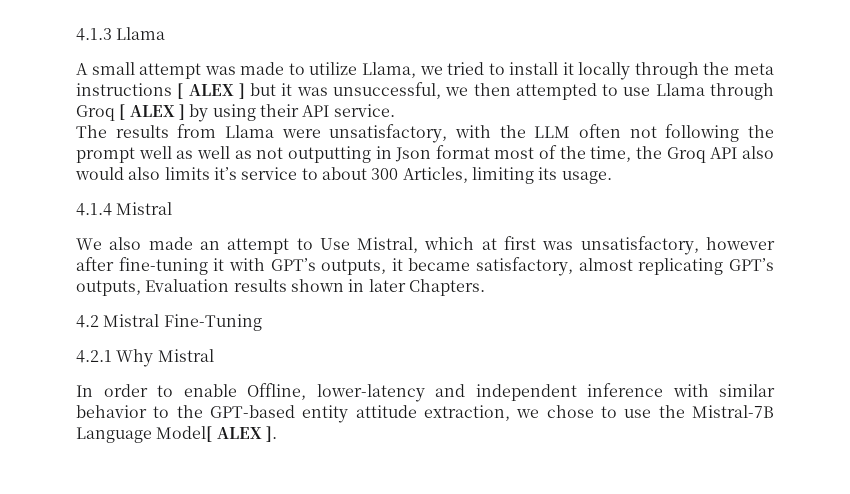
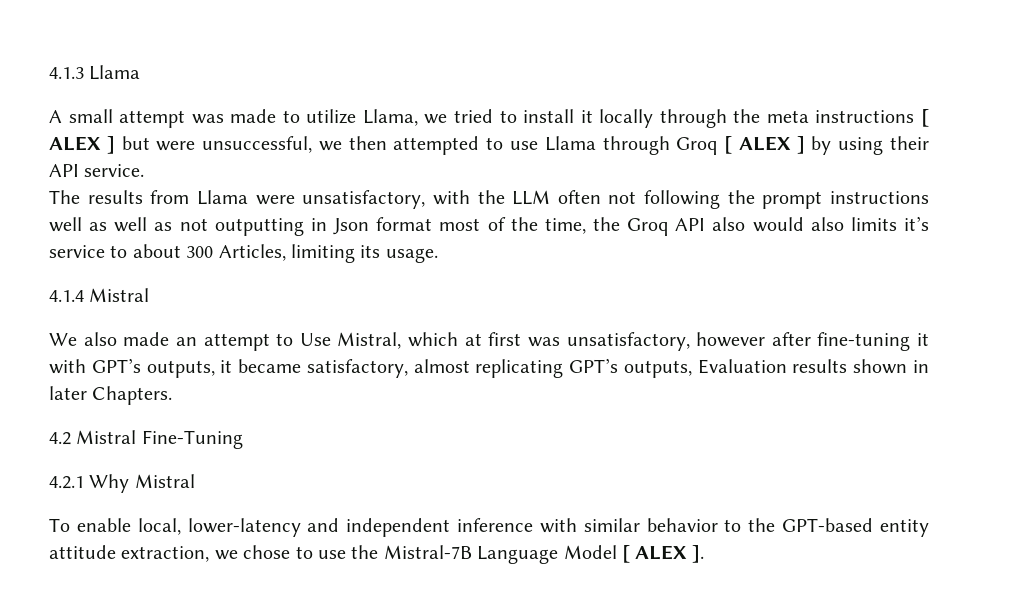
- A small attempt was made to utilize Llama, we tried to install it locally through the meta instructions [ ALEX ] but it was unsuccessful, we then attempted to use Llama through Groq [ ALEX ] by using their API service.
+ A small attempt was made to utilize Llama, we tried to install it locally through the meta instructions [ ALEX ] but were unsuccessful, we then attempted to use Llama through Groq [ ALEX ] by using their API service.
- The results from Llama were unsatisfactory, with the LLM often not following the prompt well as well as not outputting in Json format most of the time, the Groq API also would also limits it’s service to about 300 Articles, limiting its usage.
+ The results from Llama were unsatisfactory, with the LLM often not following the prompt instructions well as well as not outputting in Json format most of the time, the Groq API also would also limits it’s service to about 300 Articles, limiting its usage.
- In order to enable Offline, lower-latency and independent inference with similar behavior to the GPT-based entity attitude extraction, we chose to use the Mistral-7B Language Model[ ALEX ].
+ To enable local, lower-latency and independent inference with similar behavior to the GPT-based entity attitude extraction, we chose to use the Mistral-7B Language Model [ ALEX ].

